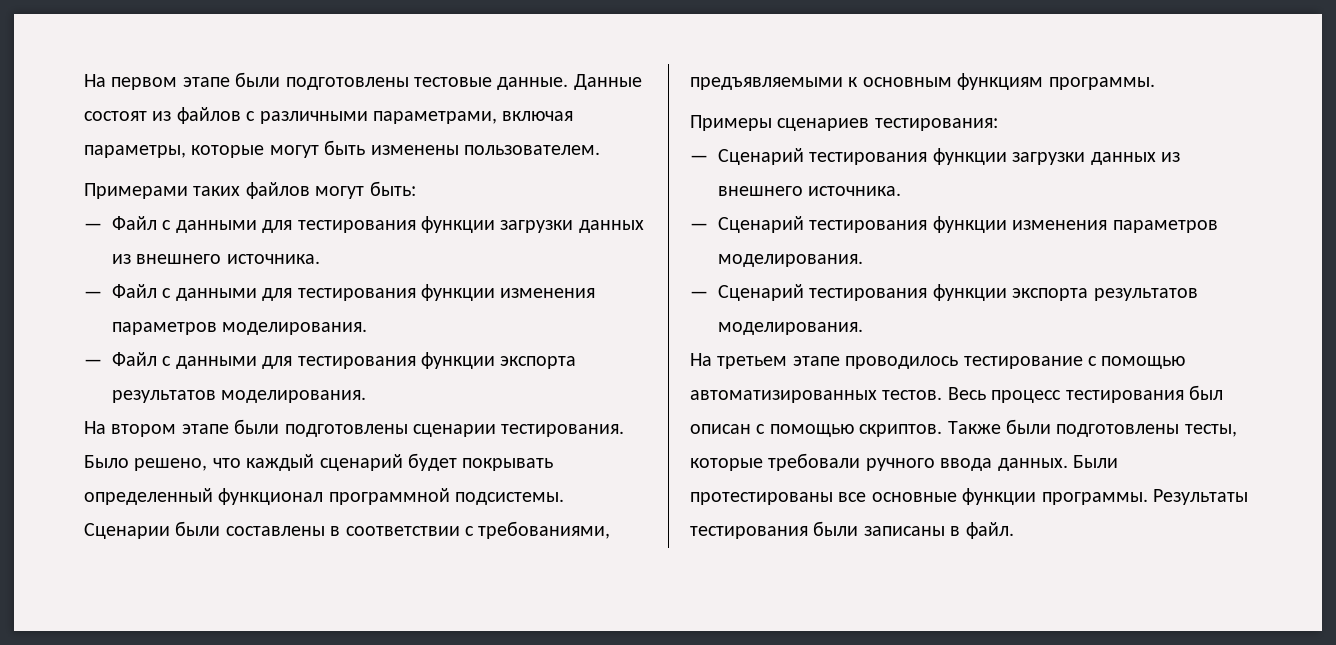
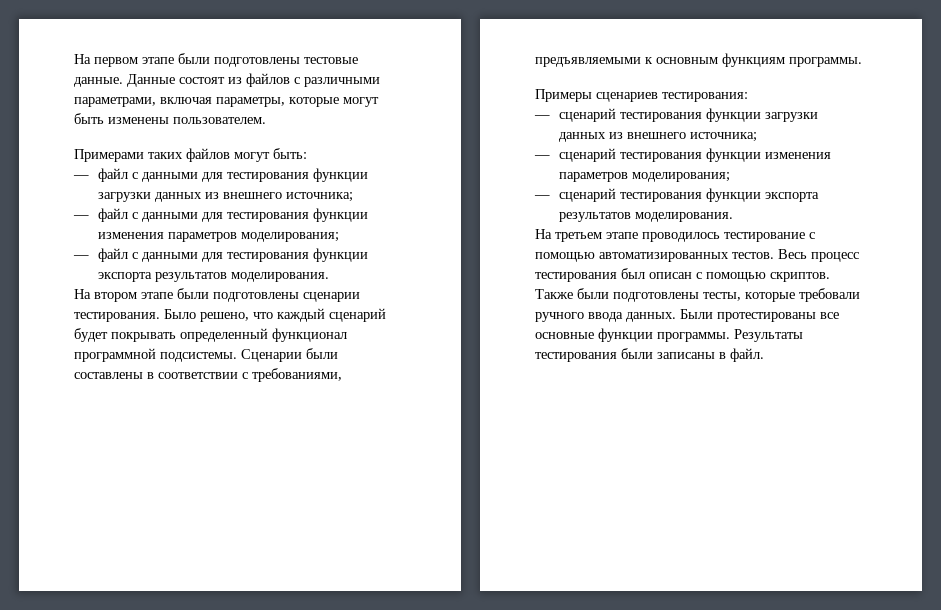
- — Файл с данными для тестирования функции загрузки данных из внешнего источника.
- — Файл с данными для тестирования функции изменения параметров моделирования.
- — Файл с данными для тестирования функции экспорта результатов моделирования.
+ — файл с данными для тестирования функции загрузки данных из внешнего источника;
+ — файл с данными для тестирования функции изменения параметров моделирования;
+ — файл с данными для тестирования функции экспорта результатов моделирования.
- — Сценарий тестирования функции загрузки данных из внешнего источника.
- — Сценарий тестирования функции изменения параметров моделирования.
- — Сценарий тестирования функции экспорта результатов моделирования.
+ — сценарий тестирования функции загрузки данных из внешнего источника;
+ — сценарий тестирования функции изменения параметров моделирования;
+ — сценарий тестирования функции экспорта результатов моделирования.

